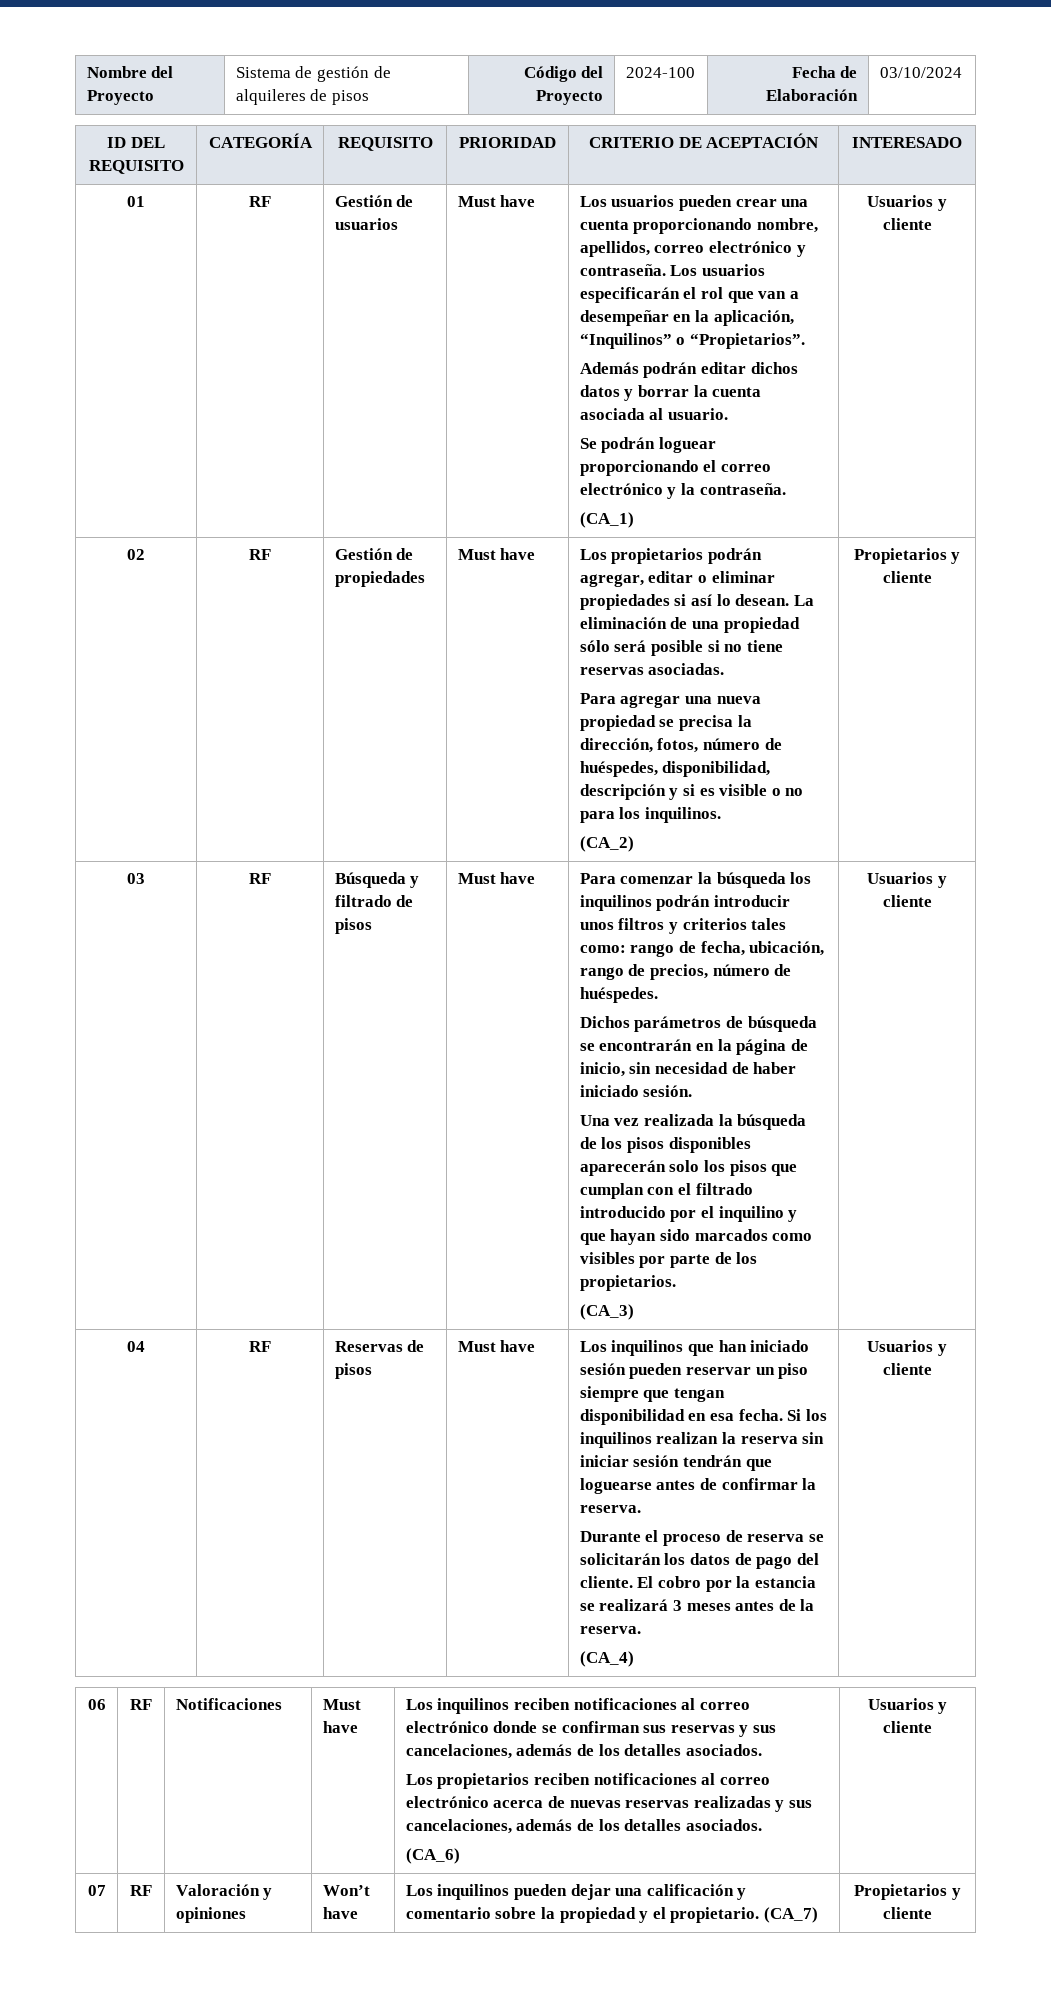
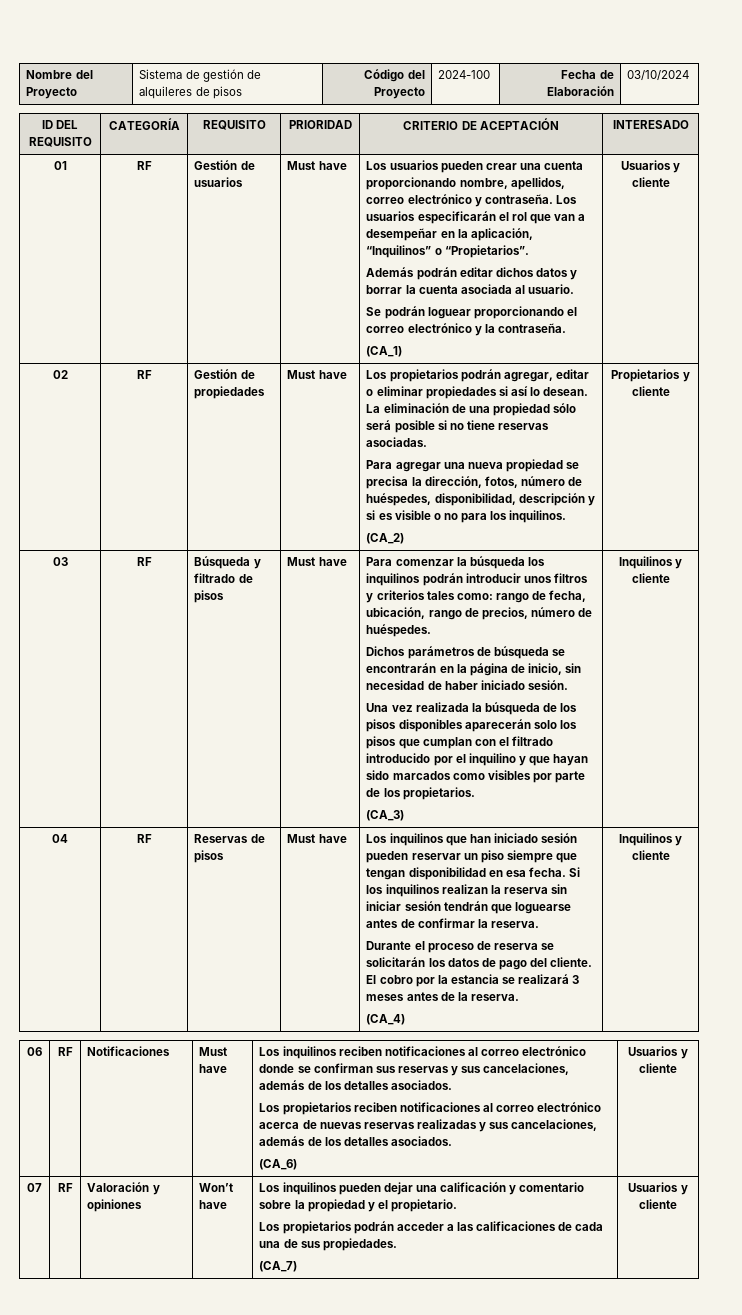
- (CA_3) | Usuarios y cliente
+ (CA_3) | Inquilinos y cliente
- (CA_4) | Usuarios y cliente
+ (CA_4) | Inquilinos y cliente
- 07 | RF | Valoración y opiniones | Won’t have | Los inquilinos pueden dejar una calificación y comentario sobre la propiedad y el propietario. (CA_7) | Propietarios y cliente
+ 07 | RF | Valoración y opiniones | Won’t have | Los inquilinos pueden dejar una calificación y comentario sobre la propiedad y el propietario.
+ Los propietarios podrán acceder a las calificaciones de cada una de sus propiedades.
+ (CA_7) | Usuarios y cliente

